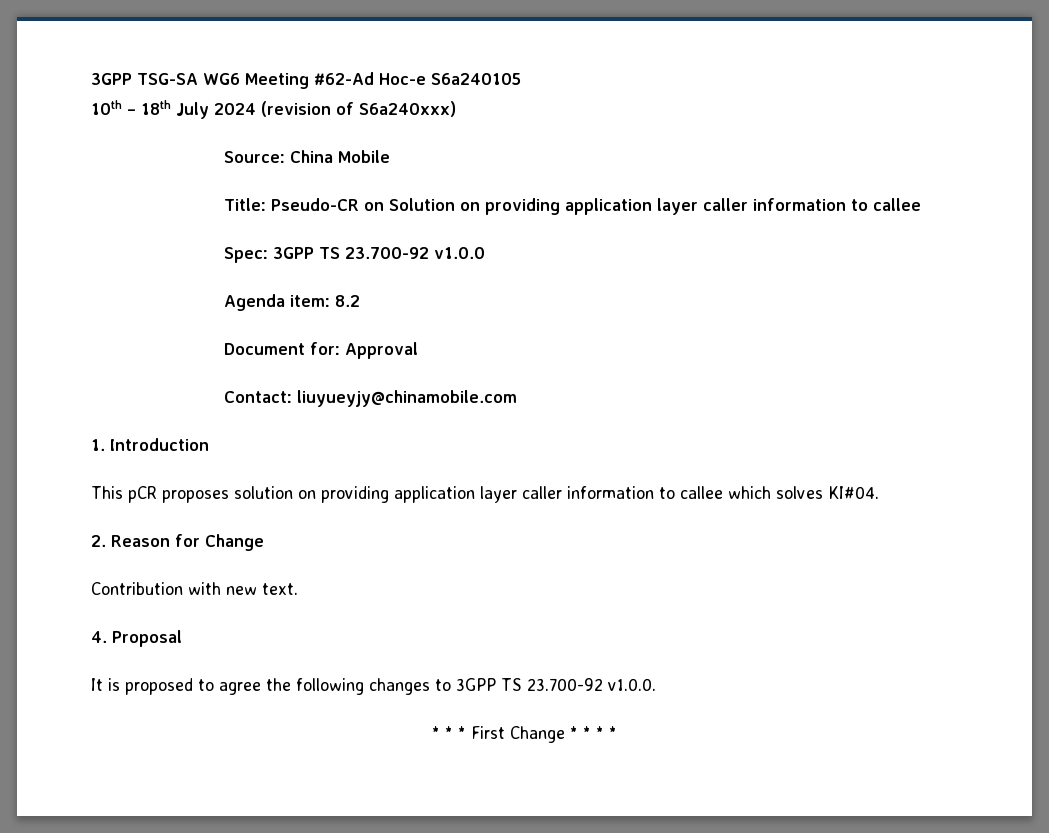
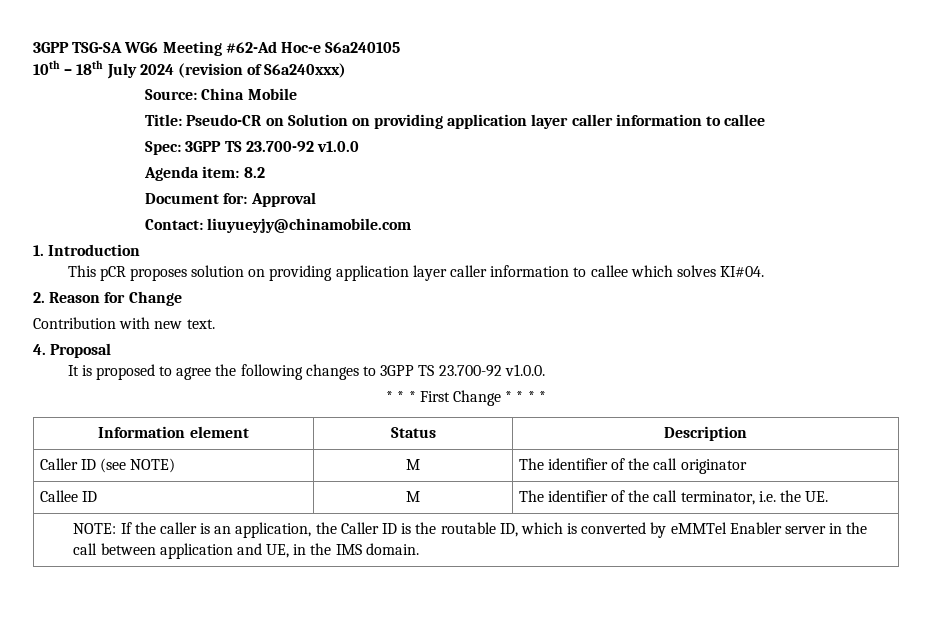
+ Information element | Status | Description
+ Caller ID (see NOTE) | M | The identifier of the call originator
+ Callee ID | M | The identifier of the call terminator, i.e. the UE.
+ NOTE: If the caller is an application, the Caller ID is the routable ID, which is converted by eMMTel Enabler server in the call between application and UE, in the IMS domain.

